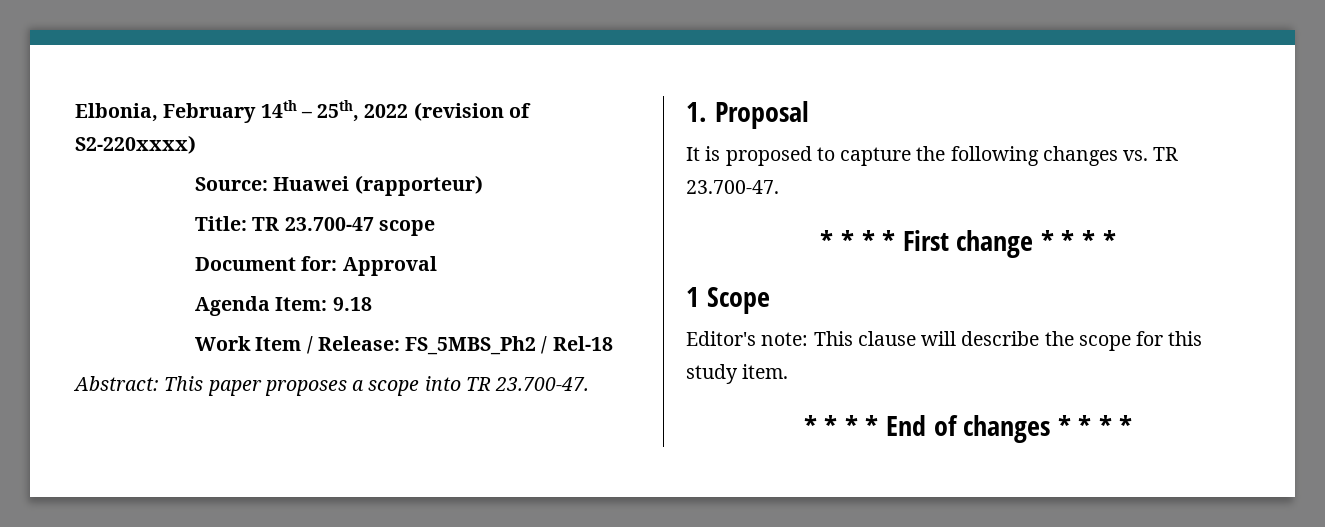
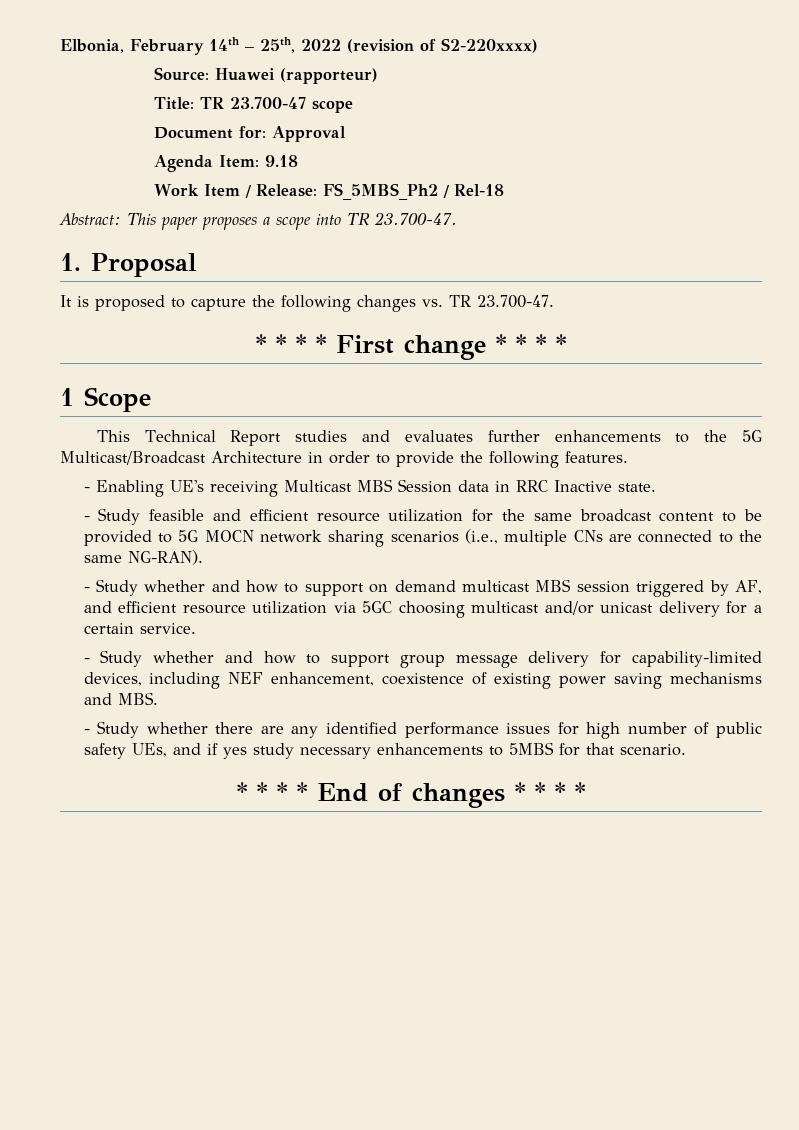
- Editor's note: This clause will describe the scope for this study item.
+ This Technical Report studies and evaluates further enhancements to the 5G Multicast/Broadcast Architecture in order to provide the following features.
+ - Enabling UE's receiving Multicast MBS Session data in RRC Inactive state.
+ - Study feasible and efficient resource utilization for the same broadcast content to be provided to 5G MOCN network sharing scenarios (i.e., multiple CNs are connected to the same NG-RAN).
+ - Study whether and how to support on demand multicast MBS session triggered by AF, and efficient resource utilization via 5GC choosing multicast and/or unicast delivery for a certain service.
+ - Study whether and how to support group message delivery for capability-limited devices, including NEF enhancement, coexistence of existing power saving mechanisms and MBS.
+ - Study whether there are any identified performance issues for high number of public safety UEs, and if yes study necessary enhancements to 5MBS for that scenario.

